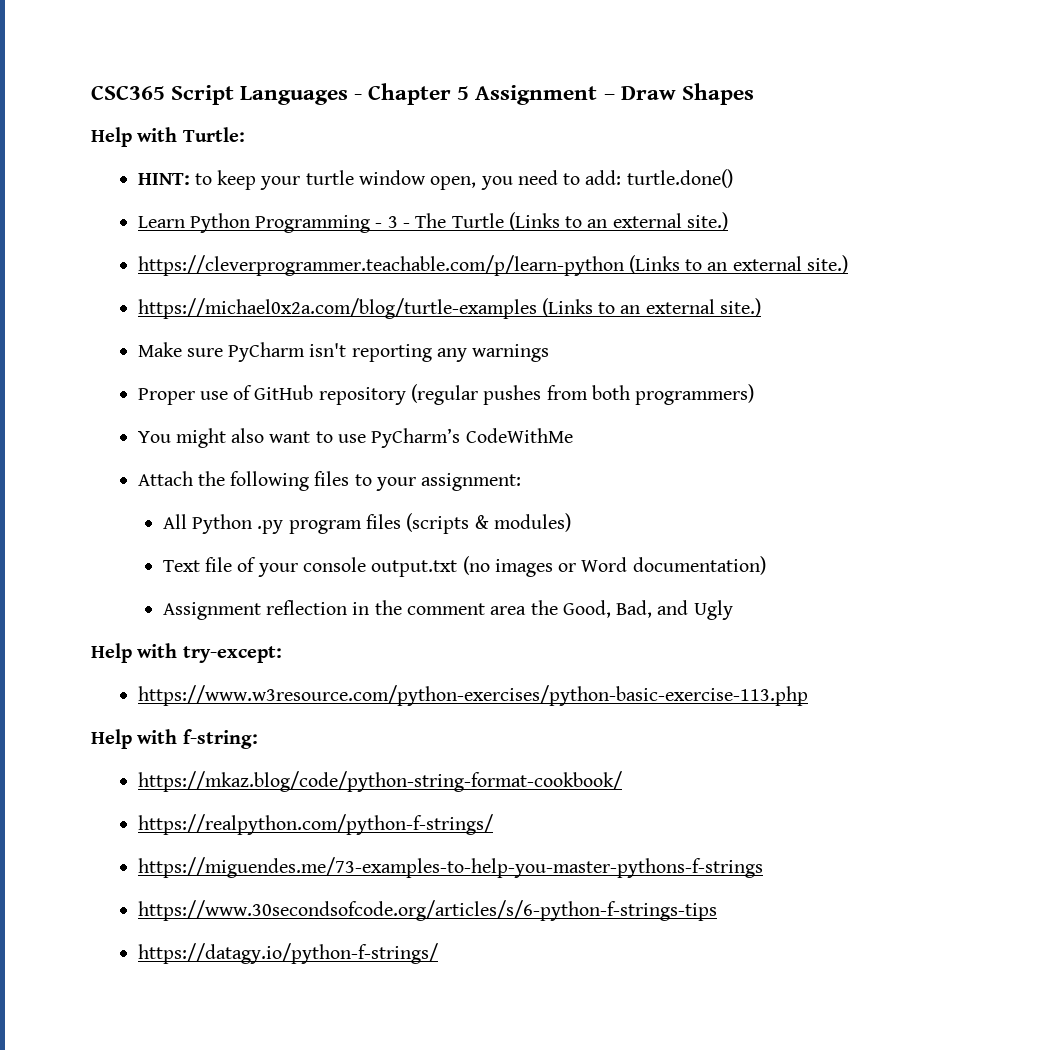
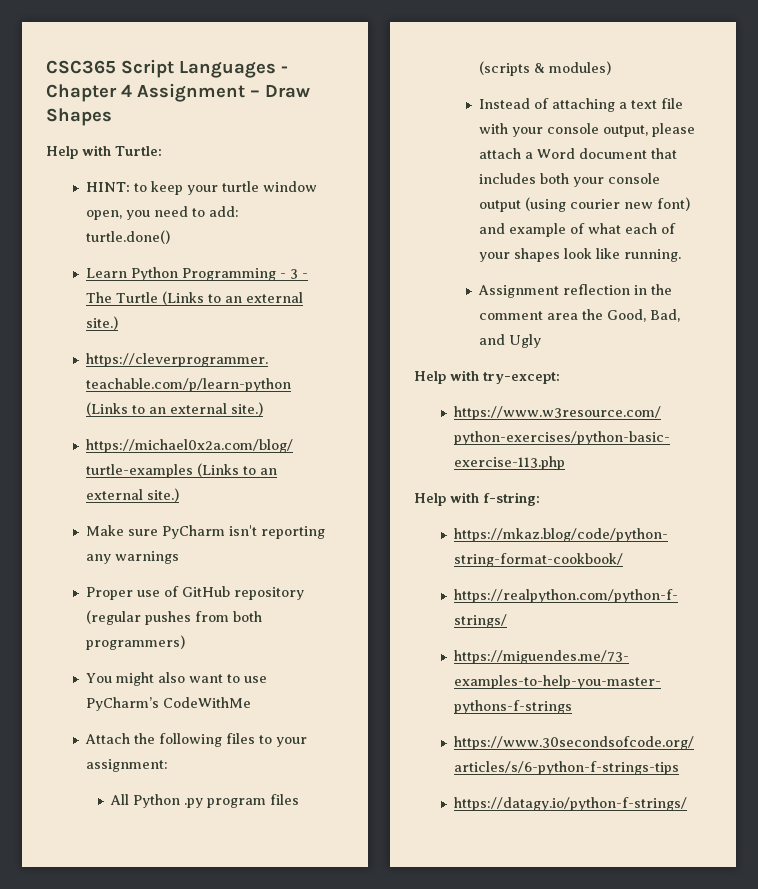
- CSC365 Script Languages - Chapter 5 Assignment – Draw Shapes
+ CSC365 Script Languages - Chapter 4 Assignment – Draw Shapes
- Text file of your console output.txt (no images or Word documentation)
+ Instead of attaching a text file with your console output, please attach a Word document that includes both your console output (using courier new font) and example of what each of your shapes look like running.

